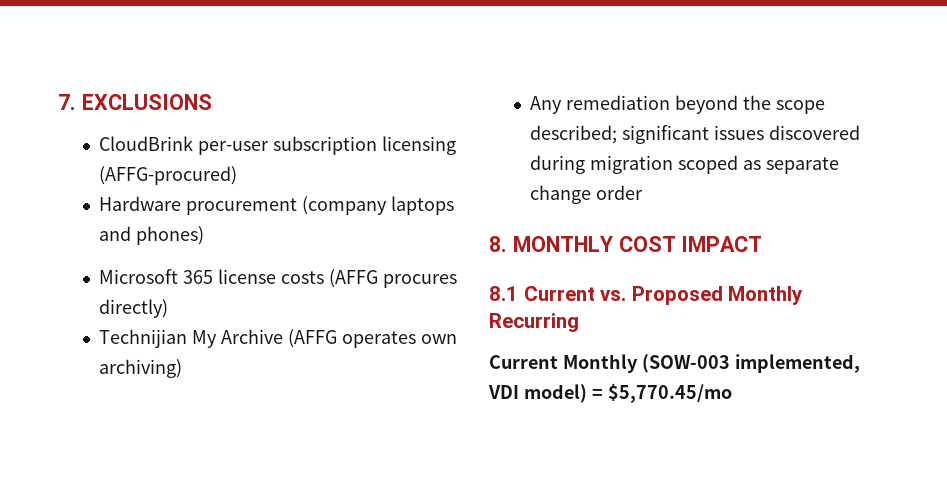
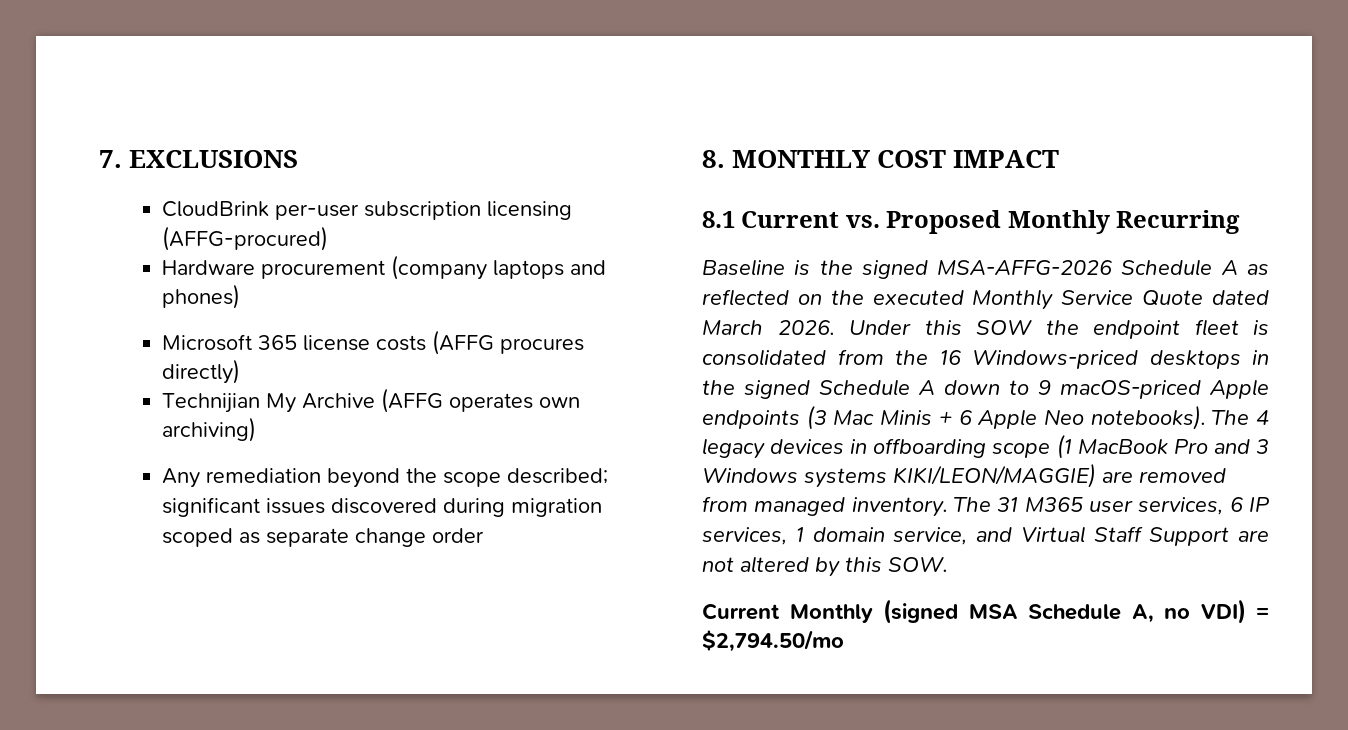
- Current Monthly (SOW-003 implemented, VDI model) = $5,770.45/mo
+ Baseline is the signed MSA-AFFG-2026 Schedule A as reflected on the executed Monthly Service Quote dated March 2026. Under this SOW the endpoint fleet is consolidated from the 16 Windows-priced desktops in the signed Schedule A down to 9 macOS-priced Apple endpoints (3 Mac Minis + 6 Apple Neo notebooks). The 4 legacy devices in offboarding scope (1 MacBook Pro and 3 Windows systems KIKI/LEON/MAGGIE) are removed from managed inventory. The 31 M365 user services, 6 IP services, 1 domain service, and Virtual Staff Support are not altered by this SOW.
+ Current Monthly (signed MSA Schedule A, no VDI) = $2,794.50/mo

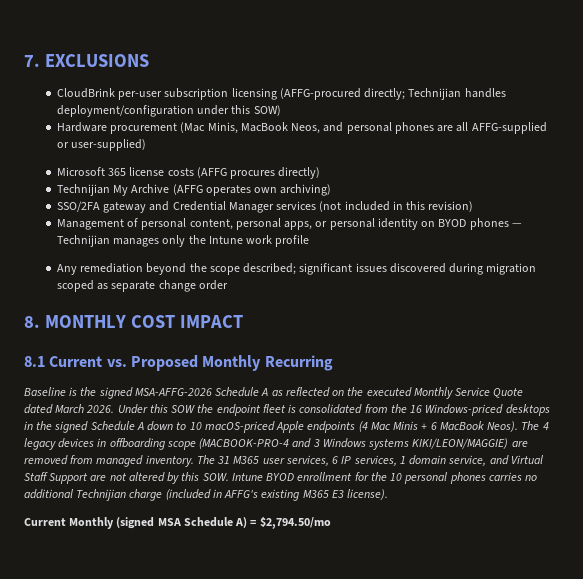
- CloudBrink per-user subscription licensing (AFFG-procured)
- Hardware procurement (company laptops and phones)
+ CloudBrink per-user subscription licensing (AFFG-procured directly; Technijian handles deployment/configuration under this SOW)
+ Hardware procurement (Mac Minis, MacBook Neos, and personal phones are all AFFG-supplied or user-supplied)
+ SSO/2FA gateway and Credential Manager services (not included in this revision)
+ Management of personal content, personal apps, or personal identity on BYOD phones — Technijian manages only the Intune work profile
- Under this SOW the endpoint fleet is consolidated from the 16 Windows-priced desktops in the signed Schedule A down to 9 macOS-priced Apple endpoints (3 Mac Minis + 6 Apple Neo notebooks).
+ Under this SOW the endpoint fleet is consolidated from the 16 Windows-priced desktops in the signed Schedule A down to 10 macOS-priced Apple endpoints (4 Mac Minis + 6 MacBook Neos).
- The 4 legacy devices in offboarding scope (1 MacBook Pro and 3 Windows systems KIKI/LEON/MAGGIE) are removed from managed inventory.
+ The 4 legacy devices in offboarding scope (MACBOOK-PRO-4 and 3 Windows systems KIKI/LEON/MAGGIE) are removed from managed inventory.
- The 31 M365 user services, 6 IP services, 1 domain service, and Virtual Staff Support are not altered by this SOW.
+ The 31 M365 user services, 6 IP services, 1 domain service, and Virtual Staff Support are not altered by this SOW. Intune BYOD enrollment for the 10 personal phones carries no additional Technijian charge (included in AFFG's existing M365 E3 license).
- Current Monthly (signed MSA Schedule A, no VDI) = $2,794.50/mo
+ Current Monthly (signed MSA Schedule A) = $2,794.50/mo

